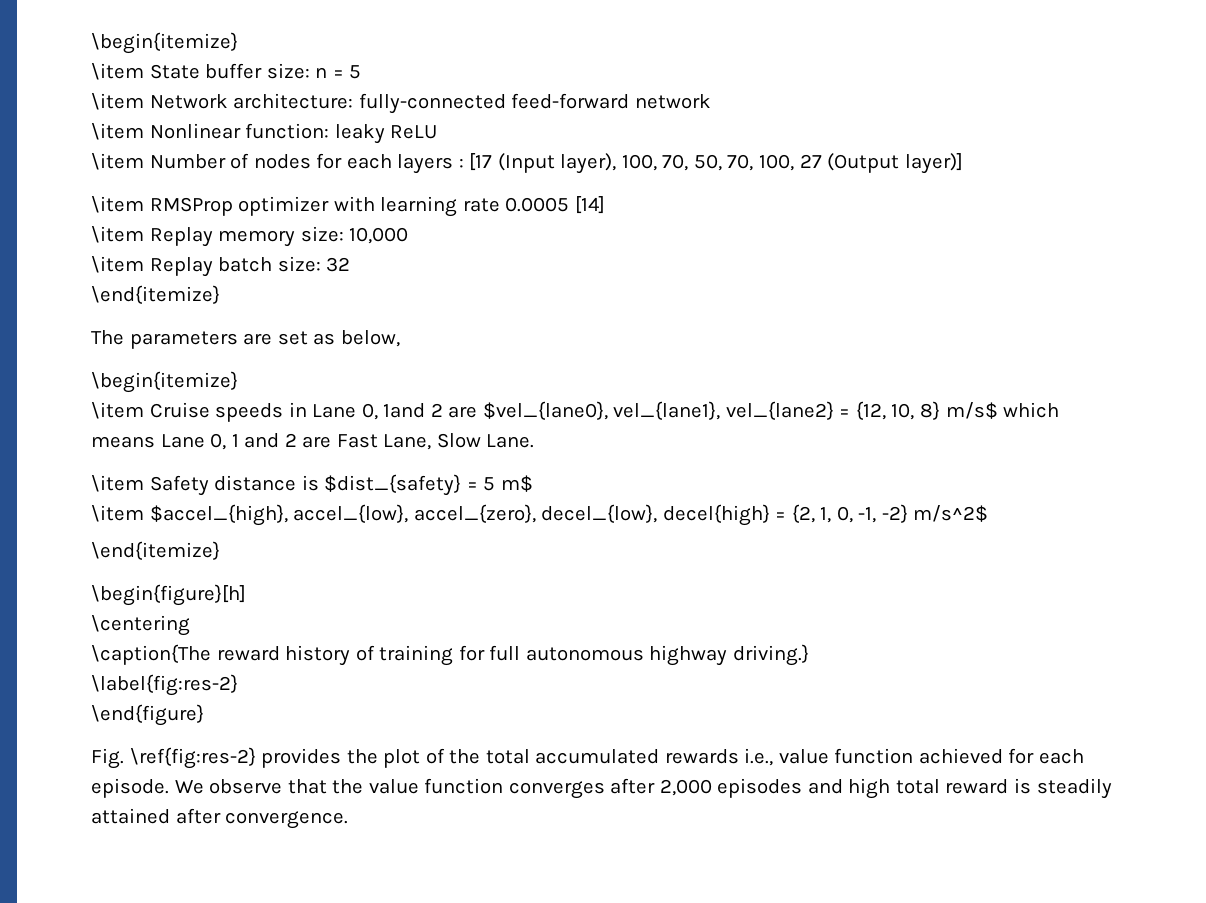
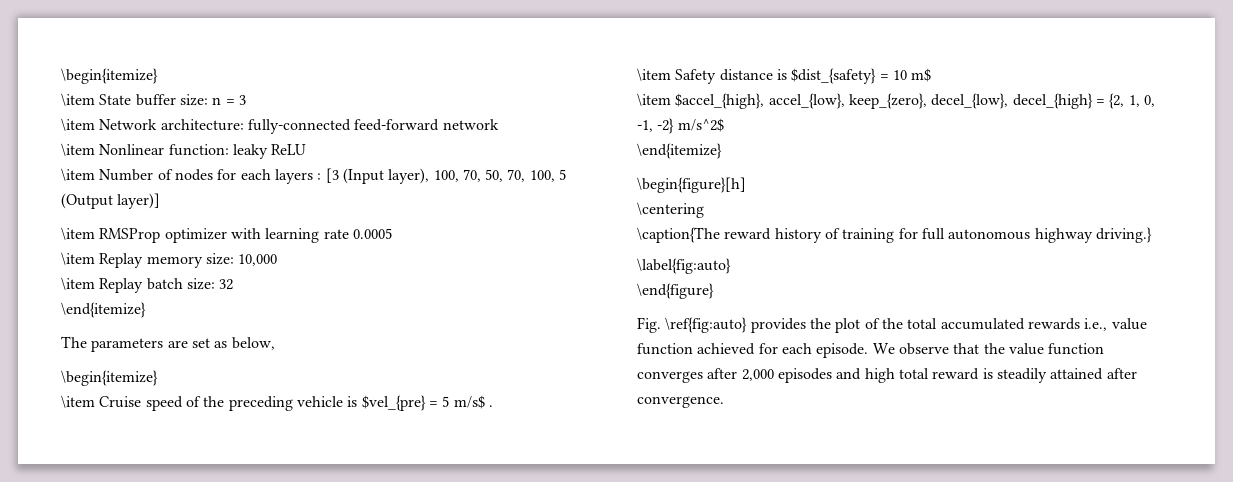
- \item State buffer size: n = 5
+ \item State buffer size: n = 3
- \item Number of nodes for each layers : [17 (Input layer), 100, 70, 50, 70, 100, 27 (Output layer)]
+ \item Number of nodes for each layers : [3 (Input layer), 100, 70, 50, 70, 100, 5 (Output layer)]
- \item RMSProp optimizer with learning rate 0.0005 [14]
+ \item RMSProp optimizer with learning rate 0.0005
- \item Cruise speeds in Lane 0, 1and 2 are $vel_{lane0}, vel_{lane1}, vel_{lane2} = {12, 10, 8} m/s$ which means Lane 0, 1 and 2 are Fast Lane, Slow Lane.
+ \item Cruise speed of the preceding vehicle is $vel_{pre} = 5 m/s$ .
- \item Safety distance is $dist_{safety} = 5 m$
+ \item Safety distance is $dist_{safety} = 10 m$
- \item $accel_{high}, accel_{low}, accel_{zero}, decel_{low}, decel{high} = {2, 1, 0, -1, -2} m/s^2$
+ \item $accel_{high}, accel_{low}, keep_{zero}, decel_{low}, decel_{high} = {2, 1, 0, -1, -2} m/s^2$
- \label{fig:res-2}
+ \label{fig:auto}
- Fig. \ref{fig:res-2} provides the plot of the total accumulated rewards i.e., value function achieved for each episode.
+ Fig. \ref{fig:auto} provides the plot of the total accumulated rewards i.e., value function achieved for each episode.

